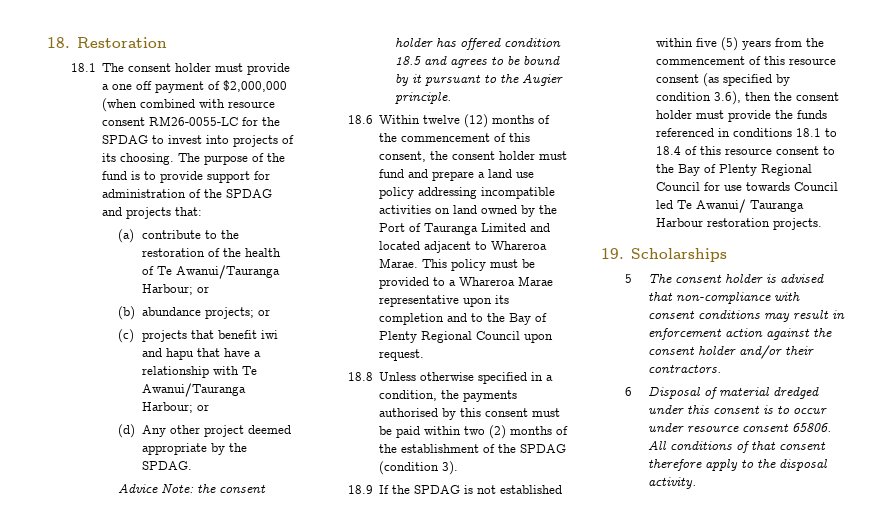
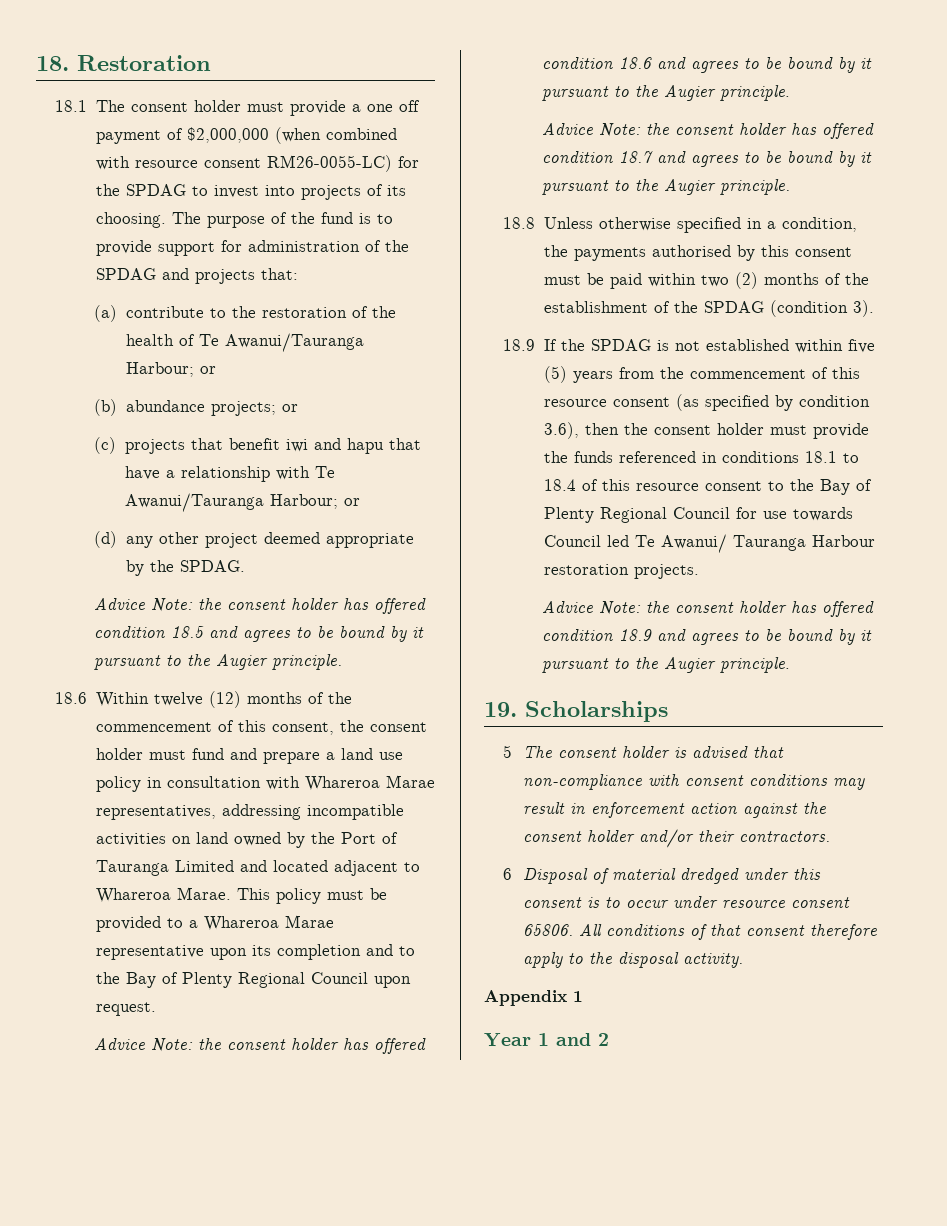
- 18.1 The consent holder must provide a one off payment of $2,000,000 (when combined with resource consent RM26-0055-LC for the SPDAG to invest into projects of its choosing.
+ 18.1 The consent holder must provide a one off payment of $2,000,000 (when combined with resource consent RM26-0055-LC) for the SPDAG to invest into projects of its choosing.
- (d) Any other project deemed appropriate by the SPDAG.
+ (d) any other project deemed appropriate by the SPDAG.
- 18.6 Within twelve (12) months of the commencement of this consent, the consent holder must fund and prepare a land use policy addressing incompatible activities on land owned by the Port of Tauranga Limited and located adjacent to Whareroa Marae.
+ 18.6 Within twelve (12) months of the commencement of this consent, the consent holder must fund and prepare a land use policy in consultation with Whareroa Marae representatives, addressing incompatible activities on land owned by the Port of Tauranga Limited and located adjacent to Whareroa Marae.
+ Advice Note: the consent holder has offered condition 18.6 and agrees to be bound by it pursuant to the Augier principle.
+ Advice Note: the consent holder has offered condition 18.7 and agrees to be bound by it pursuant to the Augier principle.
+ Advice Note: the consent holder has offered condition 18.9 and agrees to be bound by it pursuant to the Augier principle.
+ Appendix 1
+ Year 1 and 2

